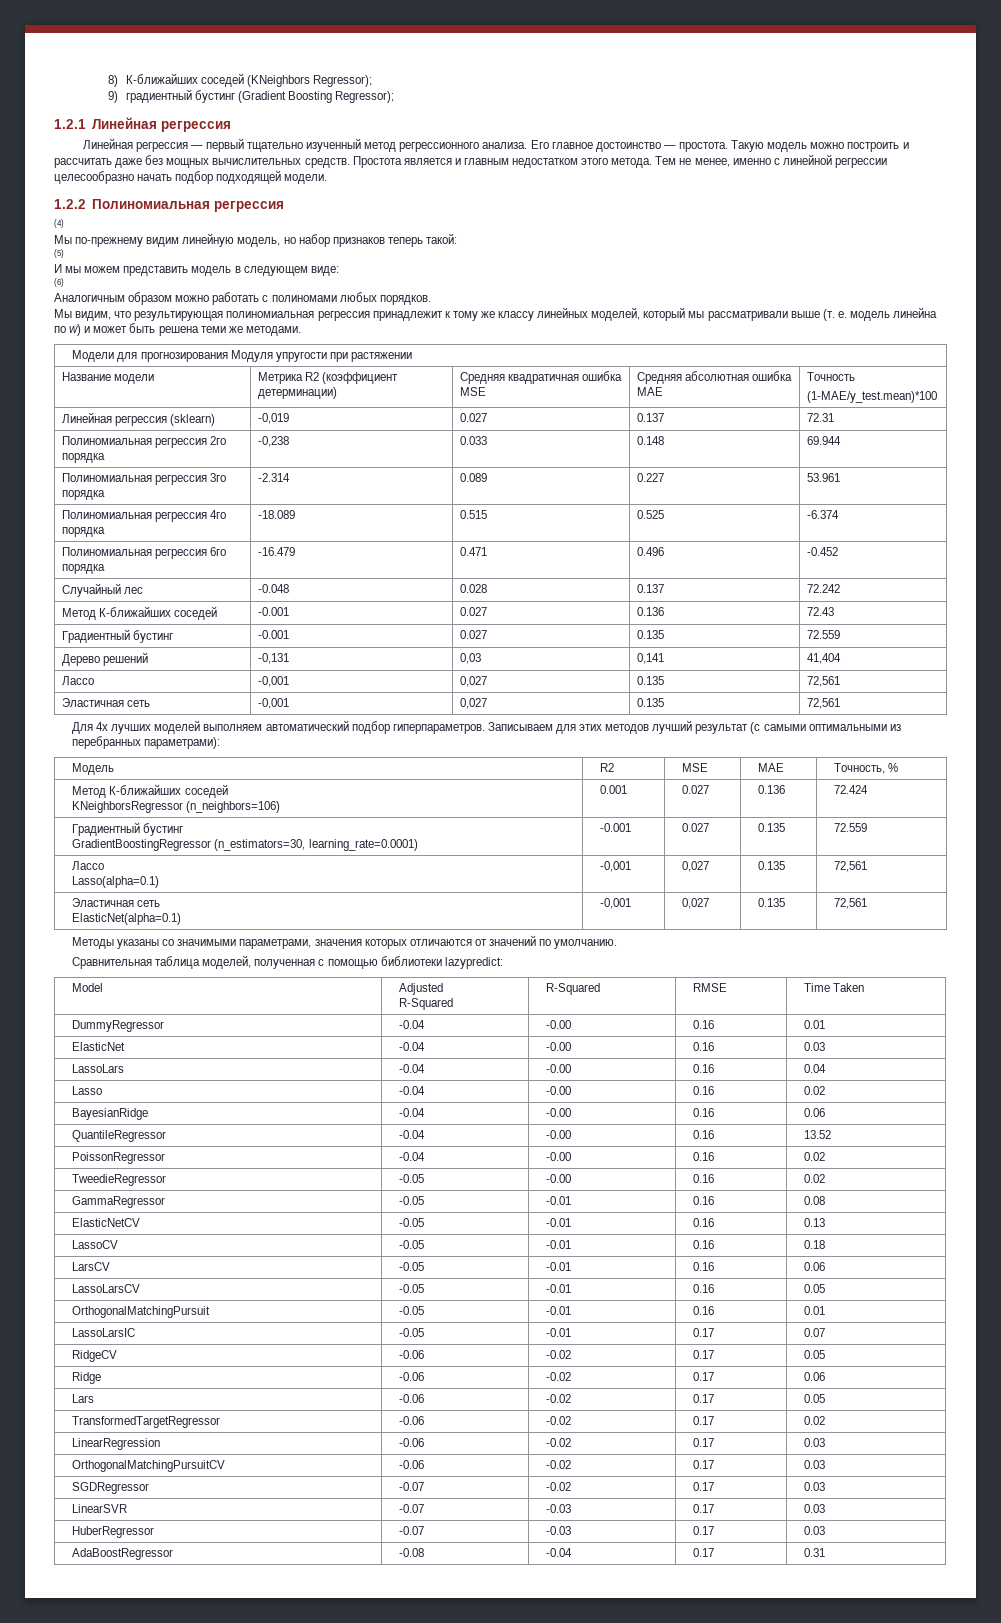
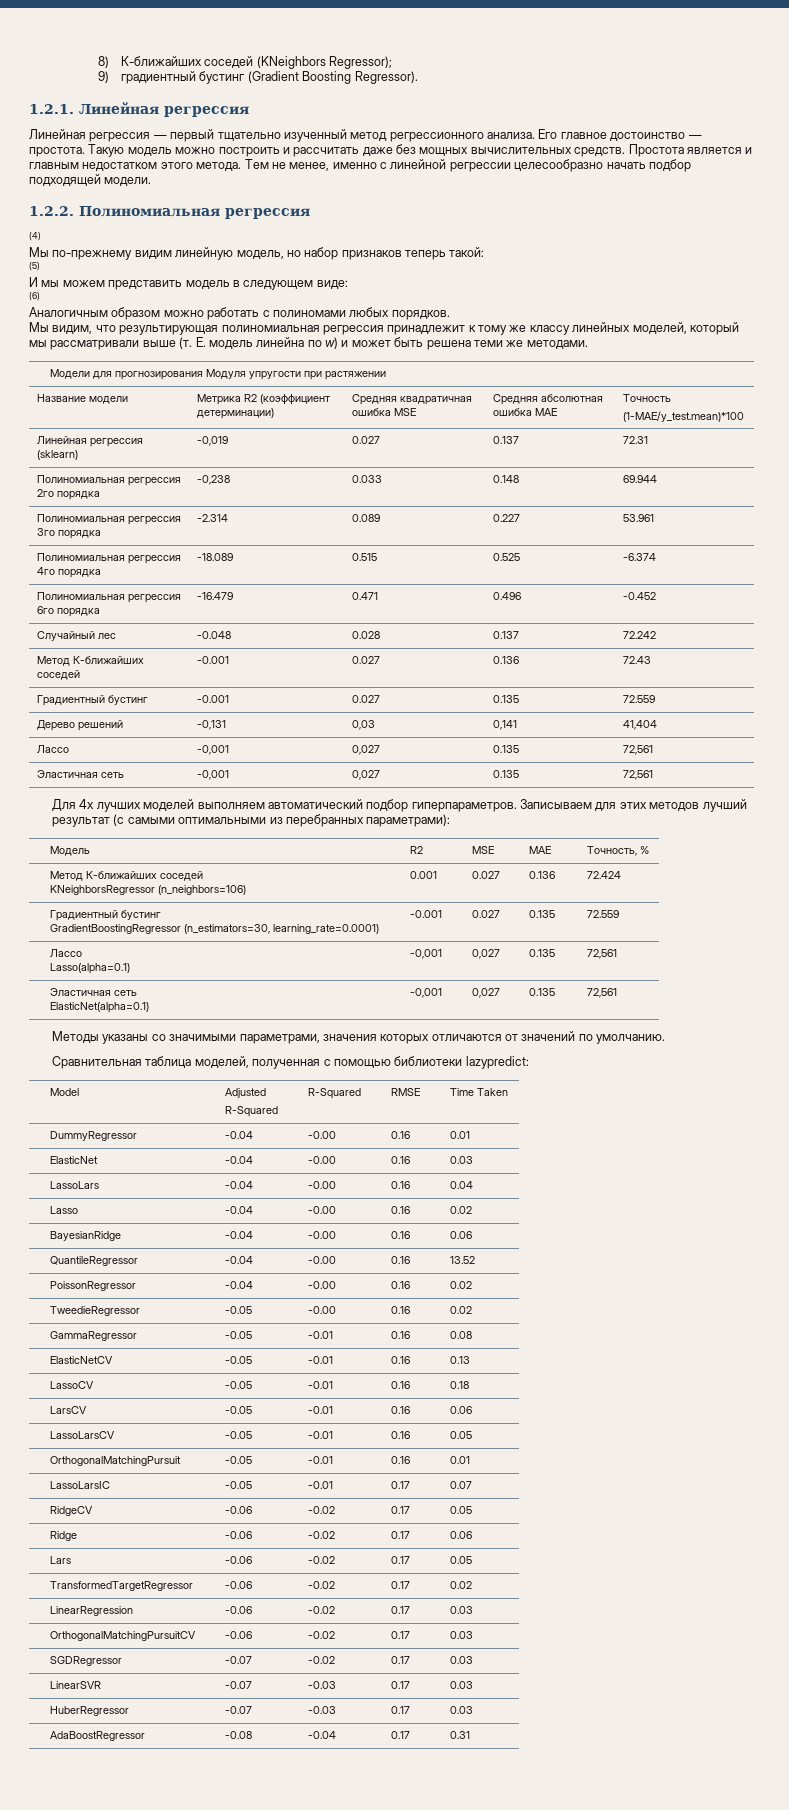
- 9) градиентный бустинг (Gradient Boosting Regressor);
- 1.2.1 Линейная регрессия
+ 9) градиентный бустинг (Gradient Boosting Regressor).
+ 1.2.1. Линейная регрессия
- 1.2.2 Полиномиальная регрессия
+ 1.2.2. Полиномиальная регрессия
- Мы видим, что результирующая полиномиальная регрессия принадлежит к тому же классу линейных моделей, который мы рассматривали выше (т. е. модель линейна по w) и может быть решена теми же методами.
+ Мы видим, что результирующая полиномиальная регрессия принадлежит к тому же классу линейных моделей, который мы рассматривали выше (т. Е. модель линейна по w) и может быть решена теми же методами.

